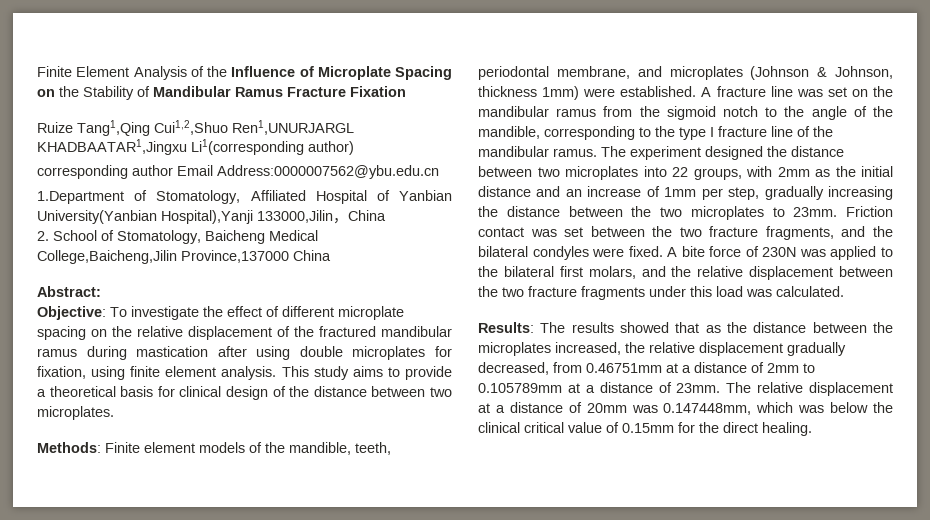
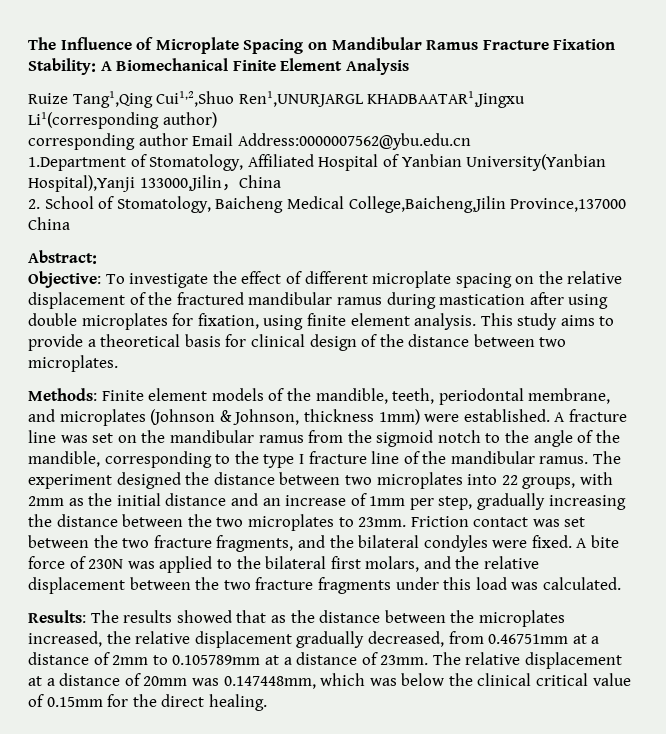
- Finite Element Analysis of the Influence of Microplate Spacing on the Stability of Mandibular Ramus Fracture Fixation
+ The Influence of Microplate Spacing on Mandibular Ramus Fracture Fixation Stability: A Biomechanical Finite Element Analysis

